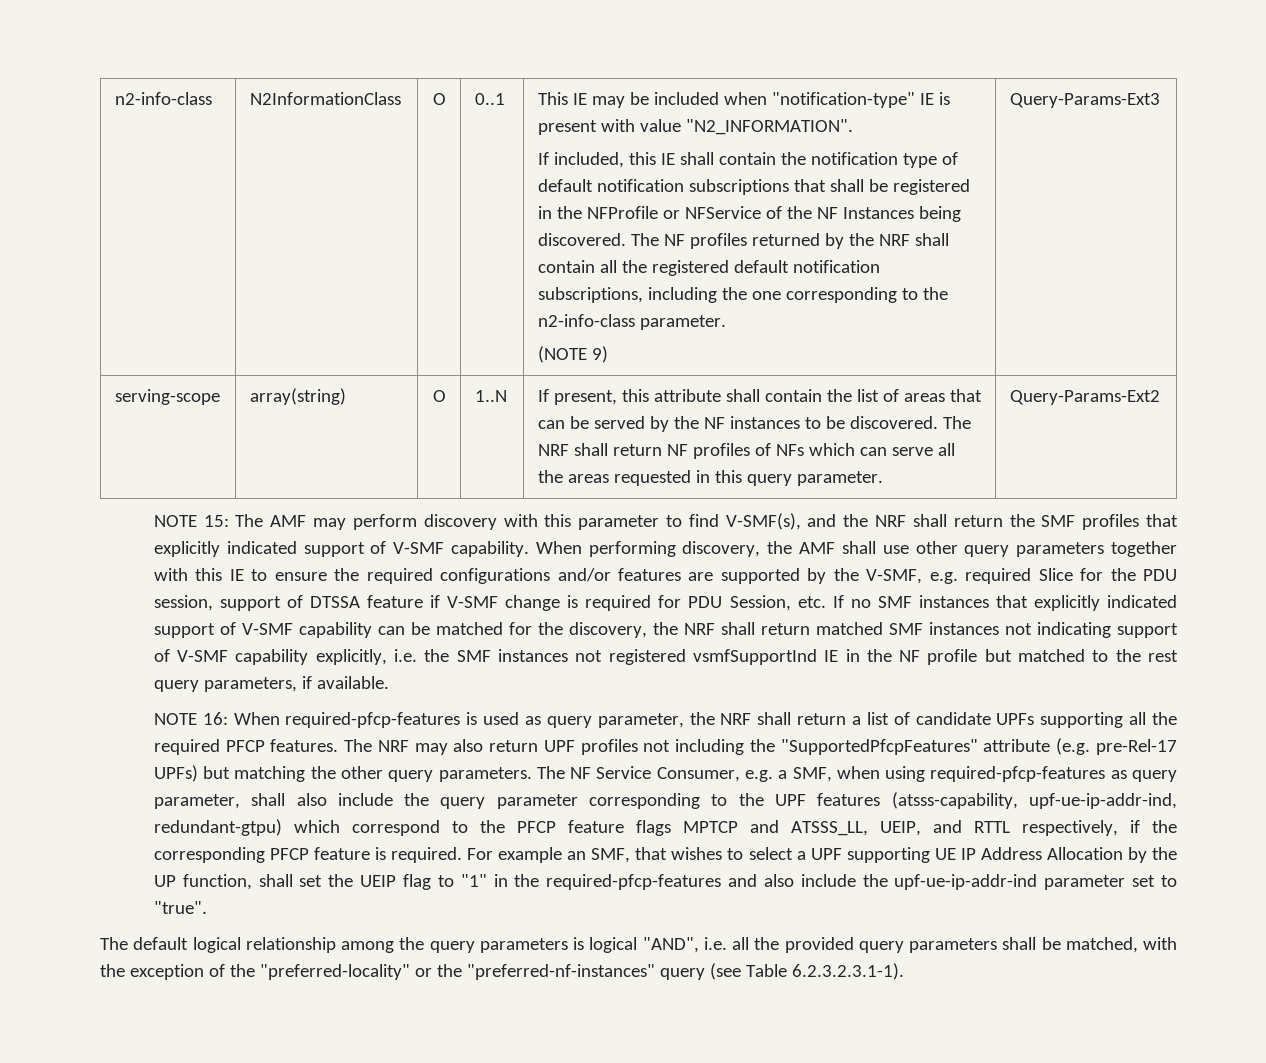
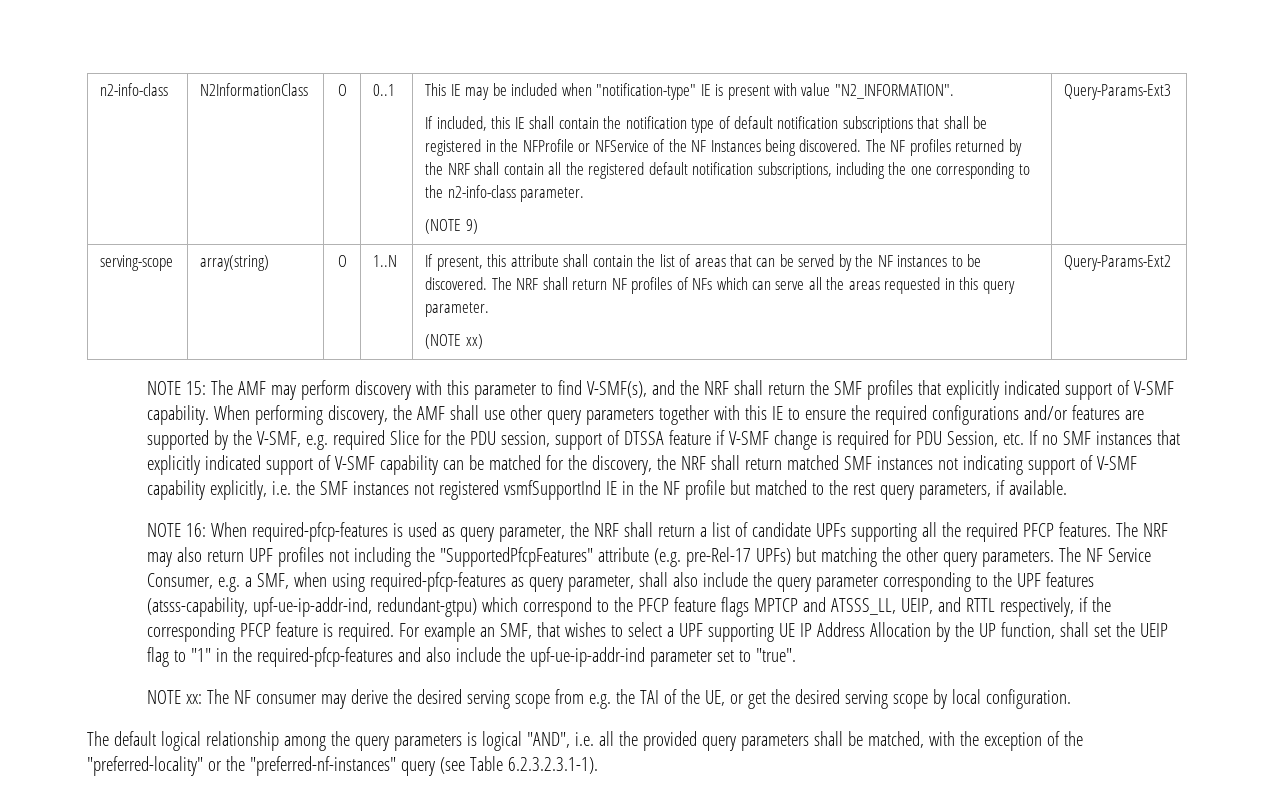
+ (NOTE xx)
+ NOTE xx: The NF consumer may derive the desired serving scope from e.g. the TAI of the UE, or get the desired serving scope by local configuration.

